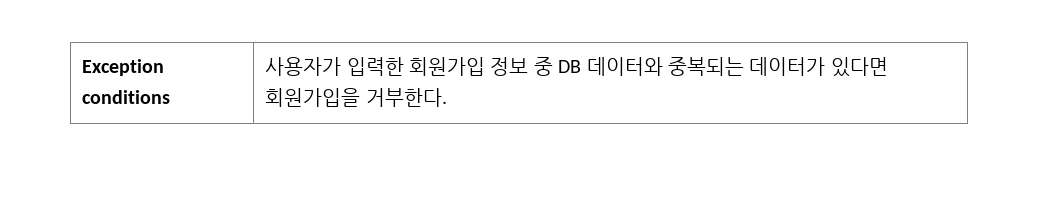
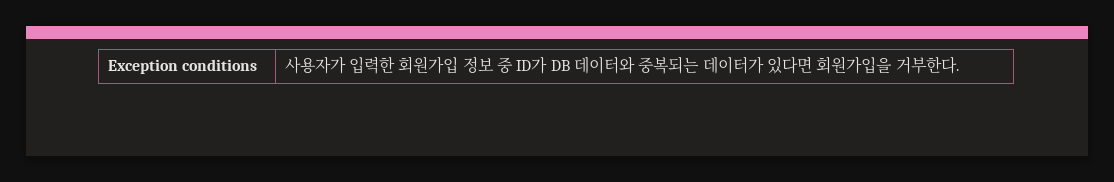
- Exception conditions | 사용자가 입력한 회원가입 정보 중 DB 데이터와 중복되는 데이터가 있다면 회원가입을 거부한다.
+ Exception conditions | 사용자가 입력한 회원가입 정보 중 ID가 DB 데이터와 중복되는 데이터가 있다면 회원가입을 거부한다.

